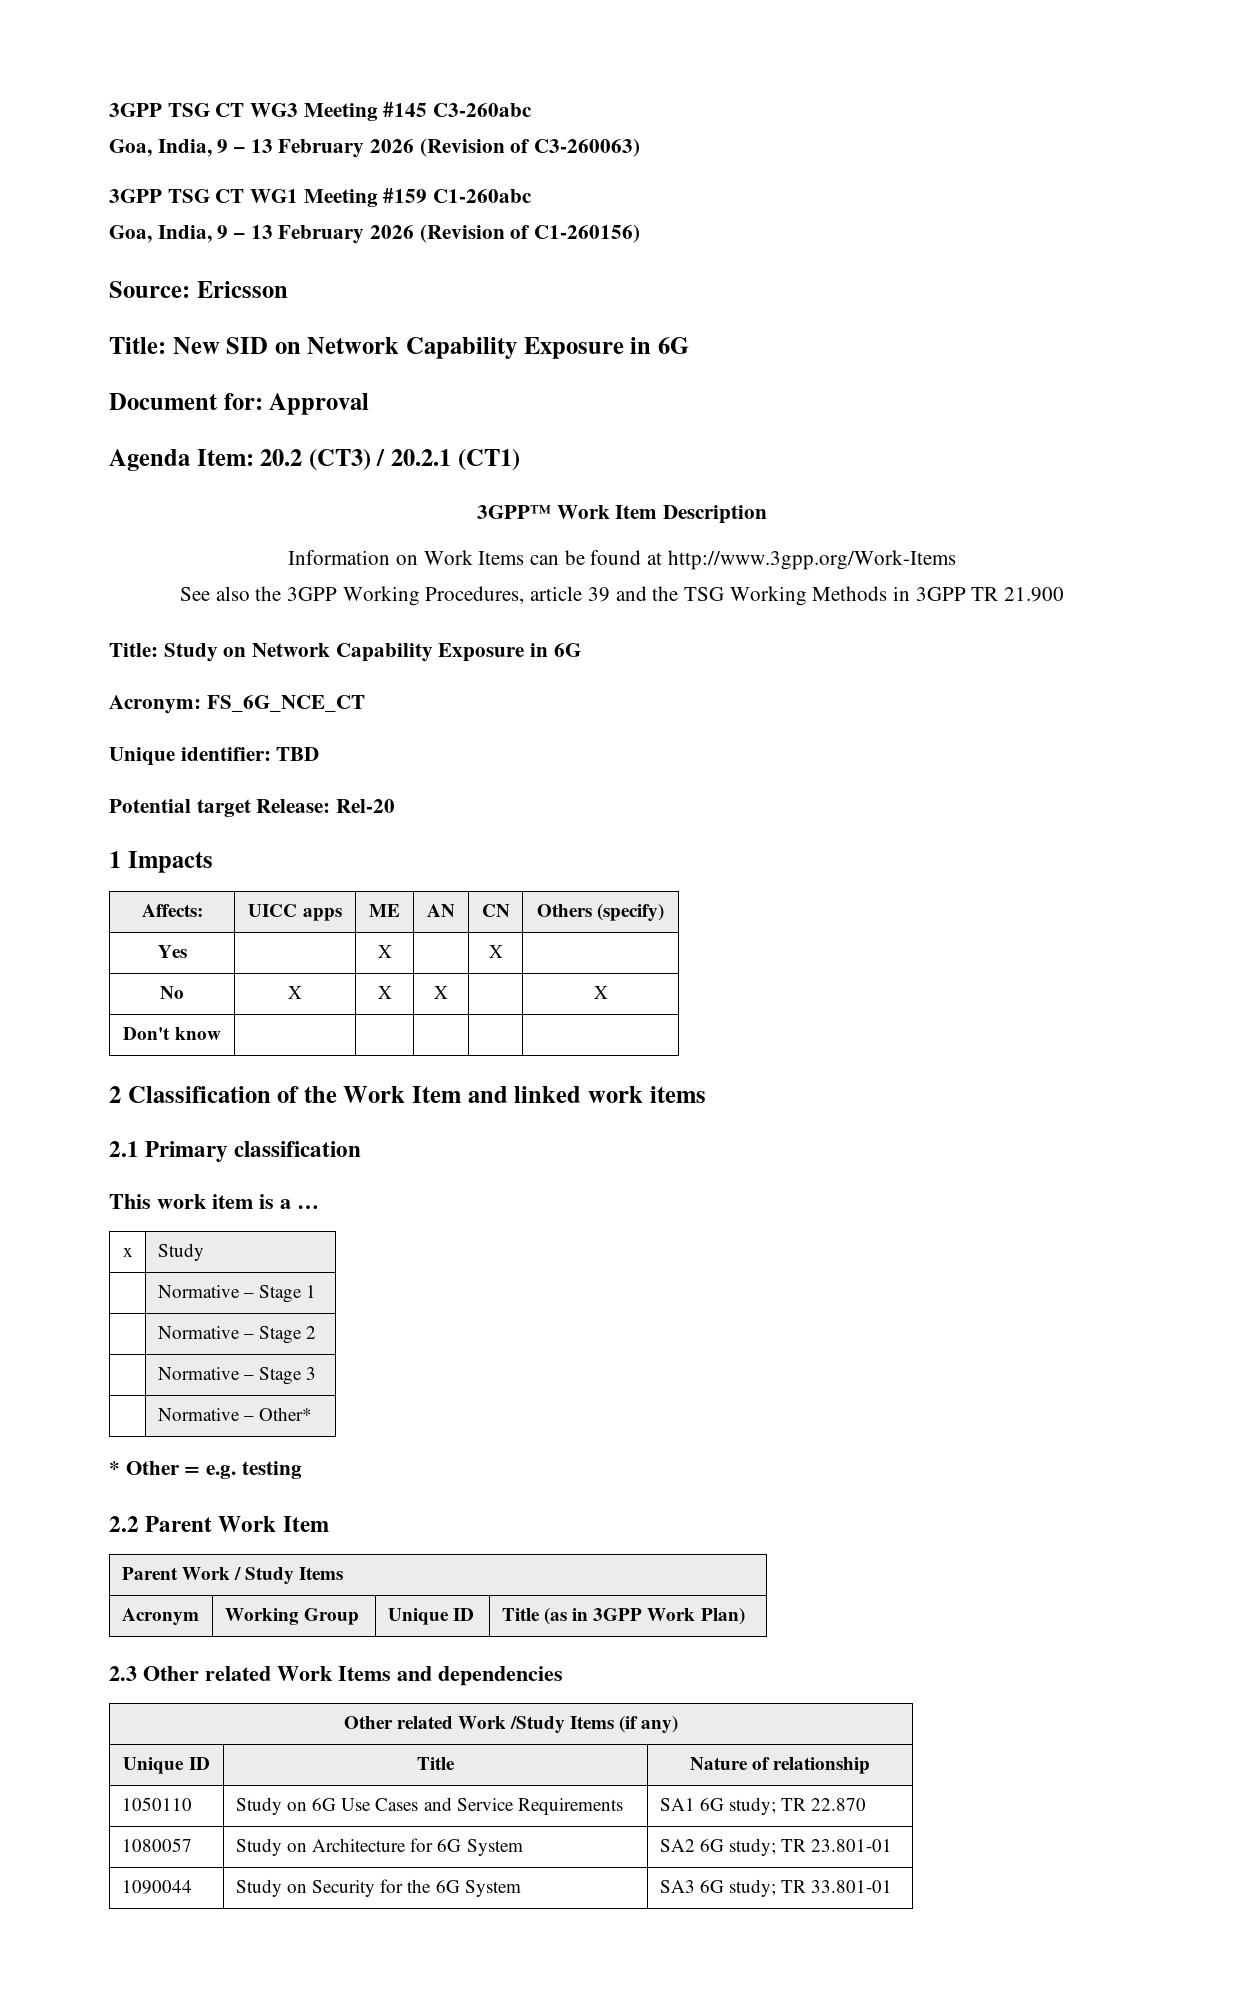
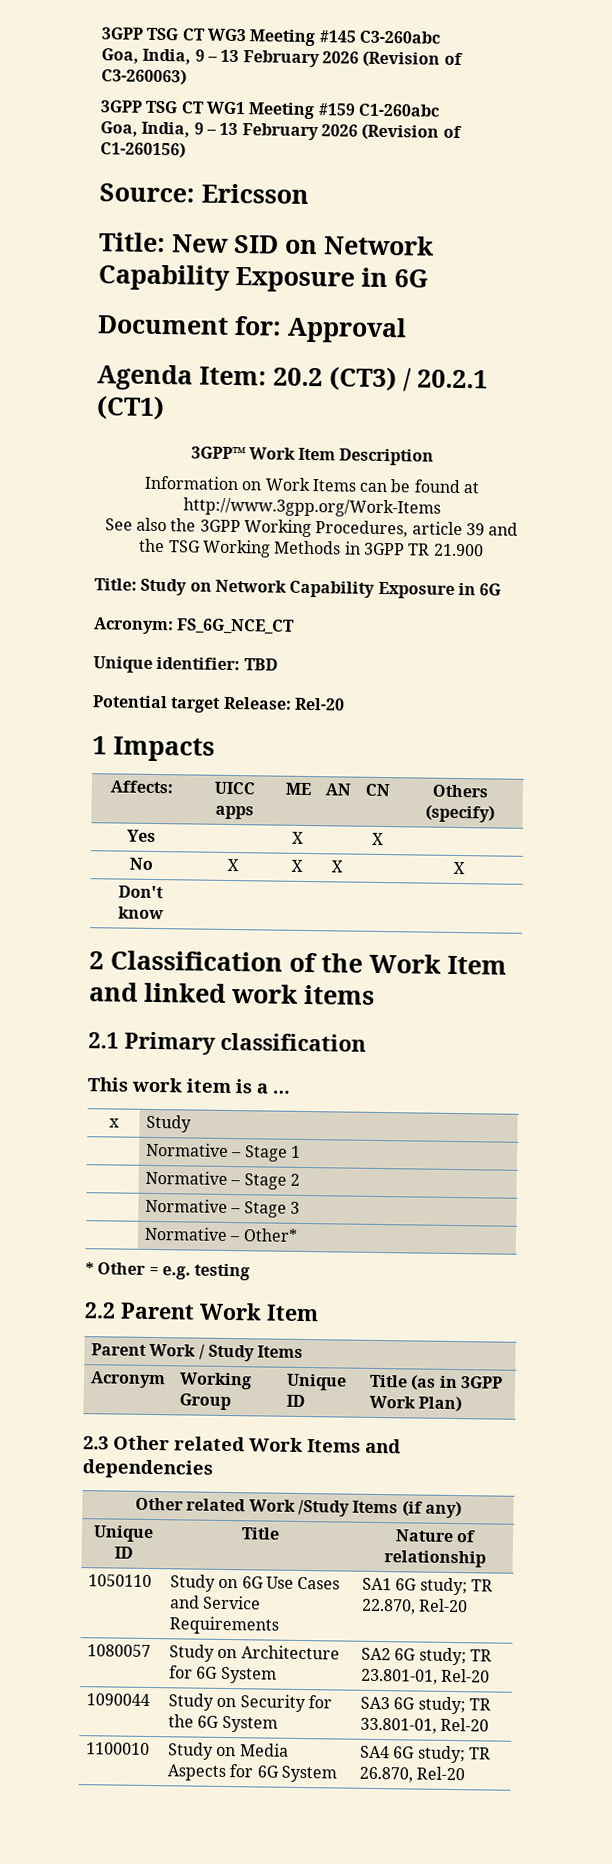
- 1050110 | Study on 6G Use Cases and Service Requirements | SA1 6G study; TR 22.870
+ 1050110 | Study on 6G Use Cases and Service Requirements | SA1 6G study; TR 22.870, Rel-20
- 1080057 | Study on Architecture for 6G System | SA2 6G study; TR 23.801-01
+ 1080057 | Study on Architecture for 6G System | SA2 6G study; TR 23.801-01, Rel-20
- 1090044 | Study on Security for the 6G System | SA3 6G study; TR 33.801-01
+ 1090044 | Study on Security for the 6G System | SA3 6G study; TR 33.801-01, Rel-20
+ 1100010 | Study on Media Aspects for 6G System | SA4 6G study; TR 26.870, Rel-20

